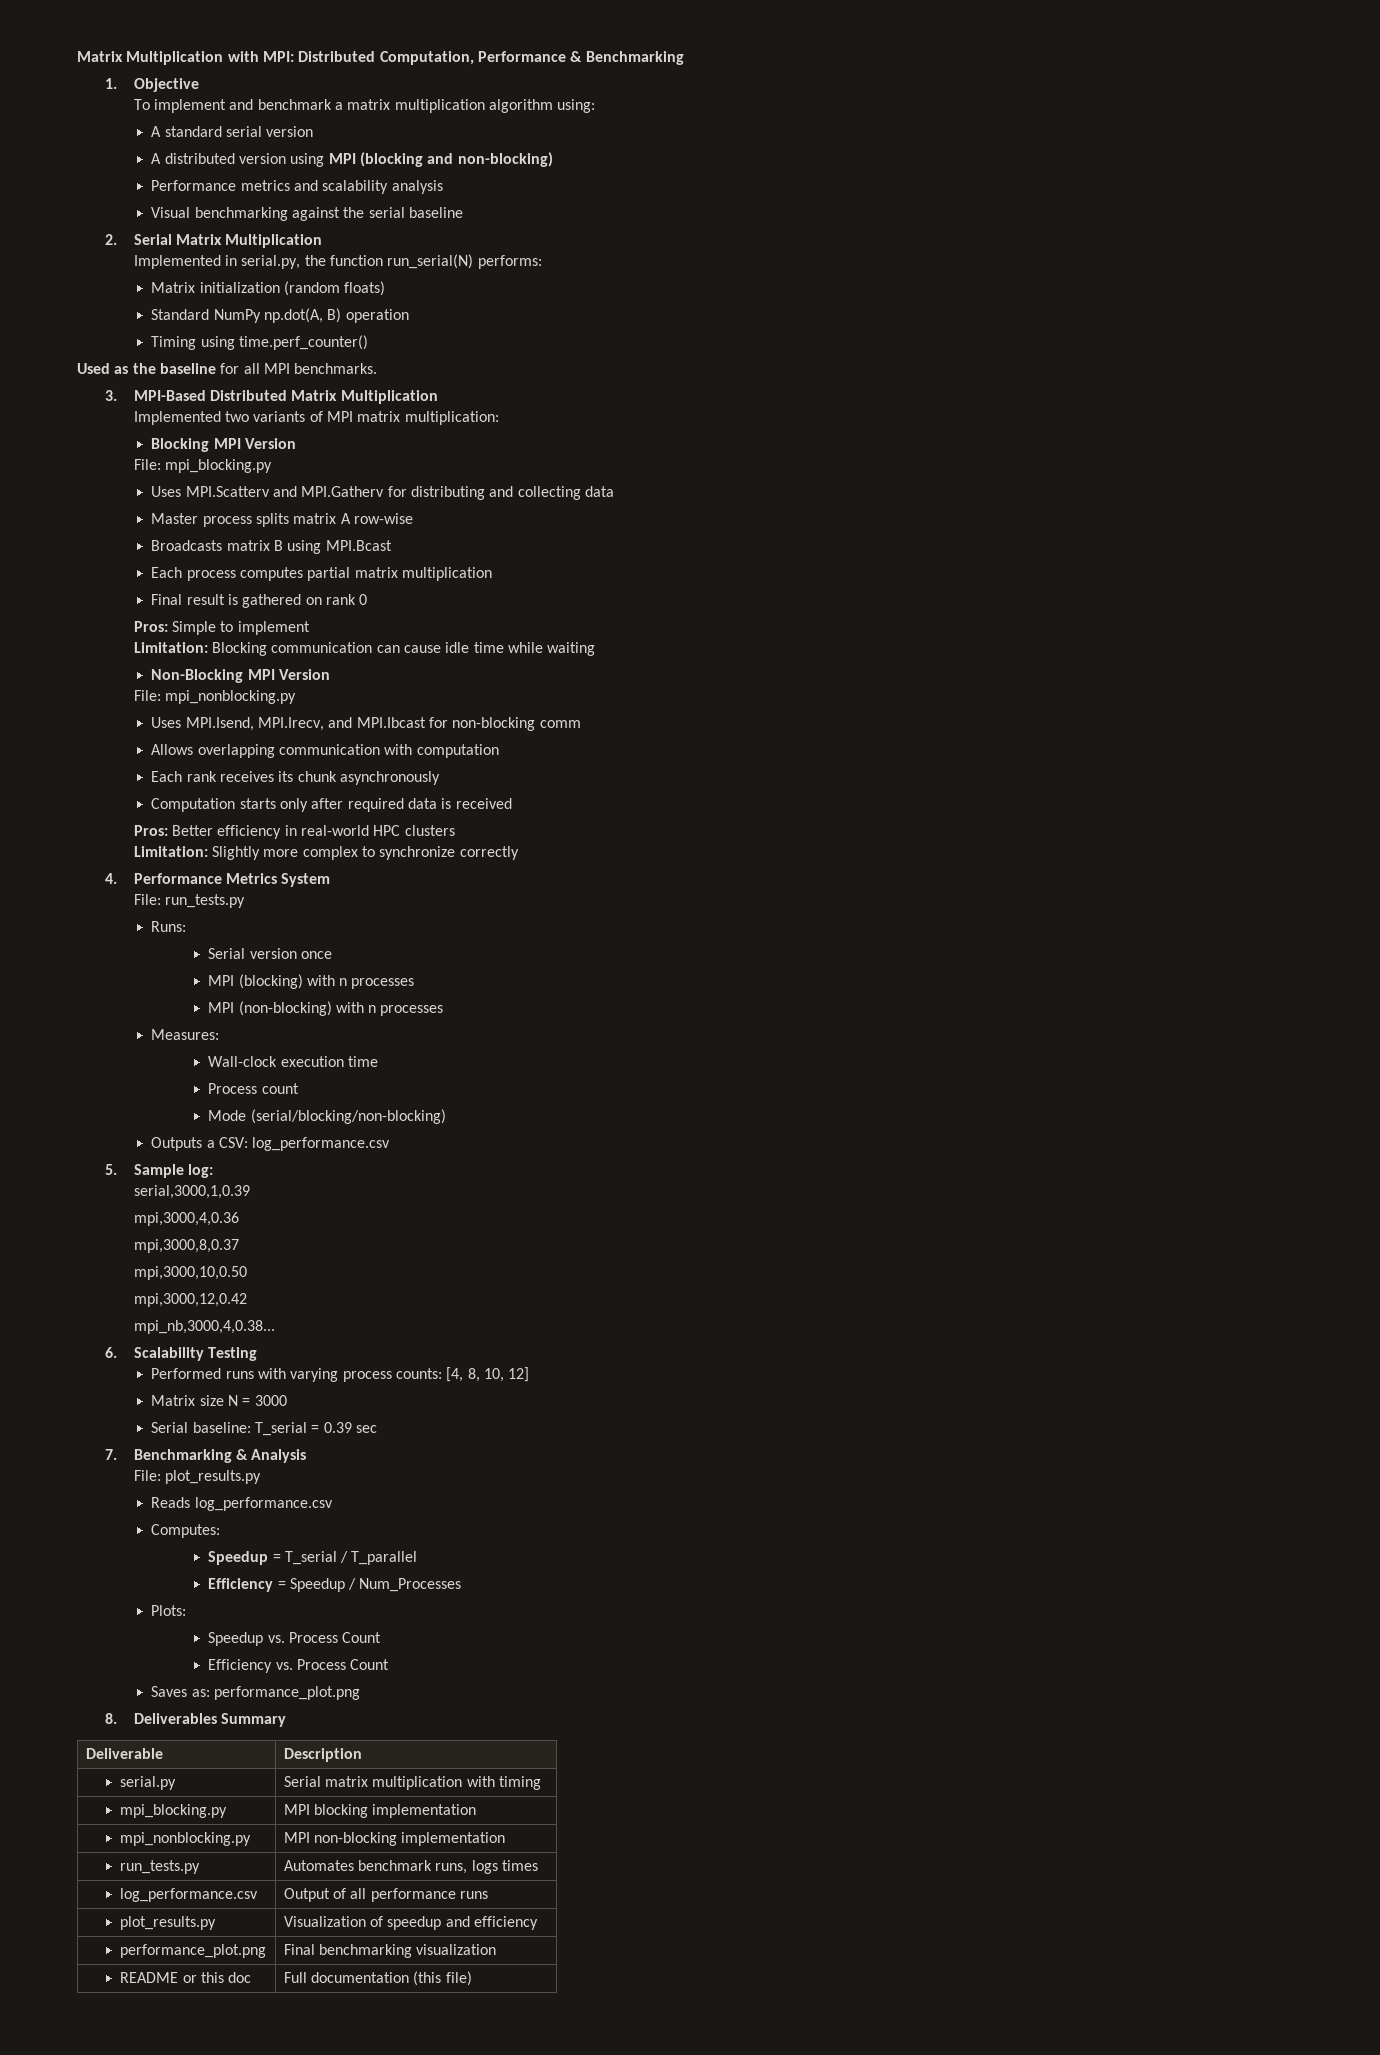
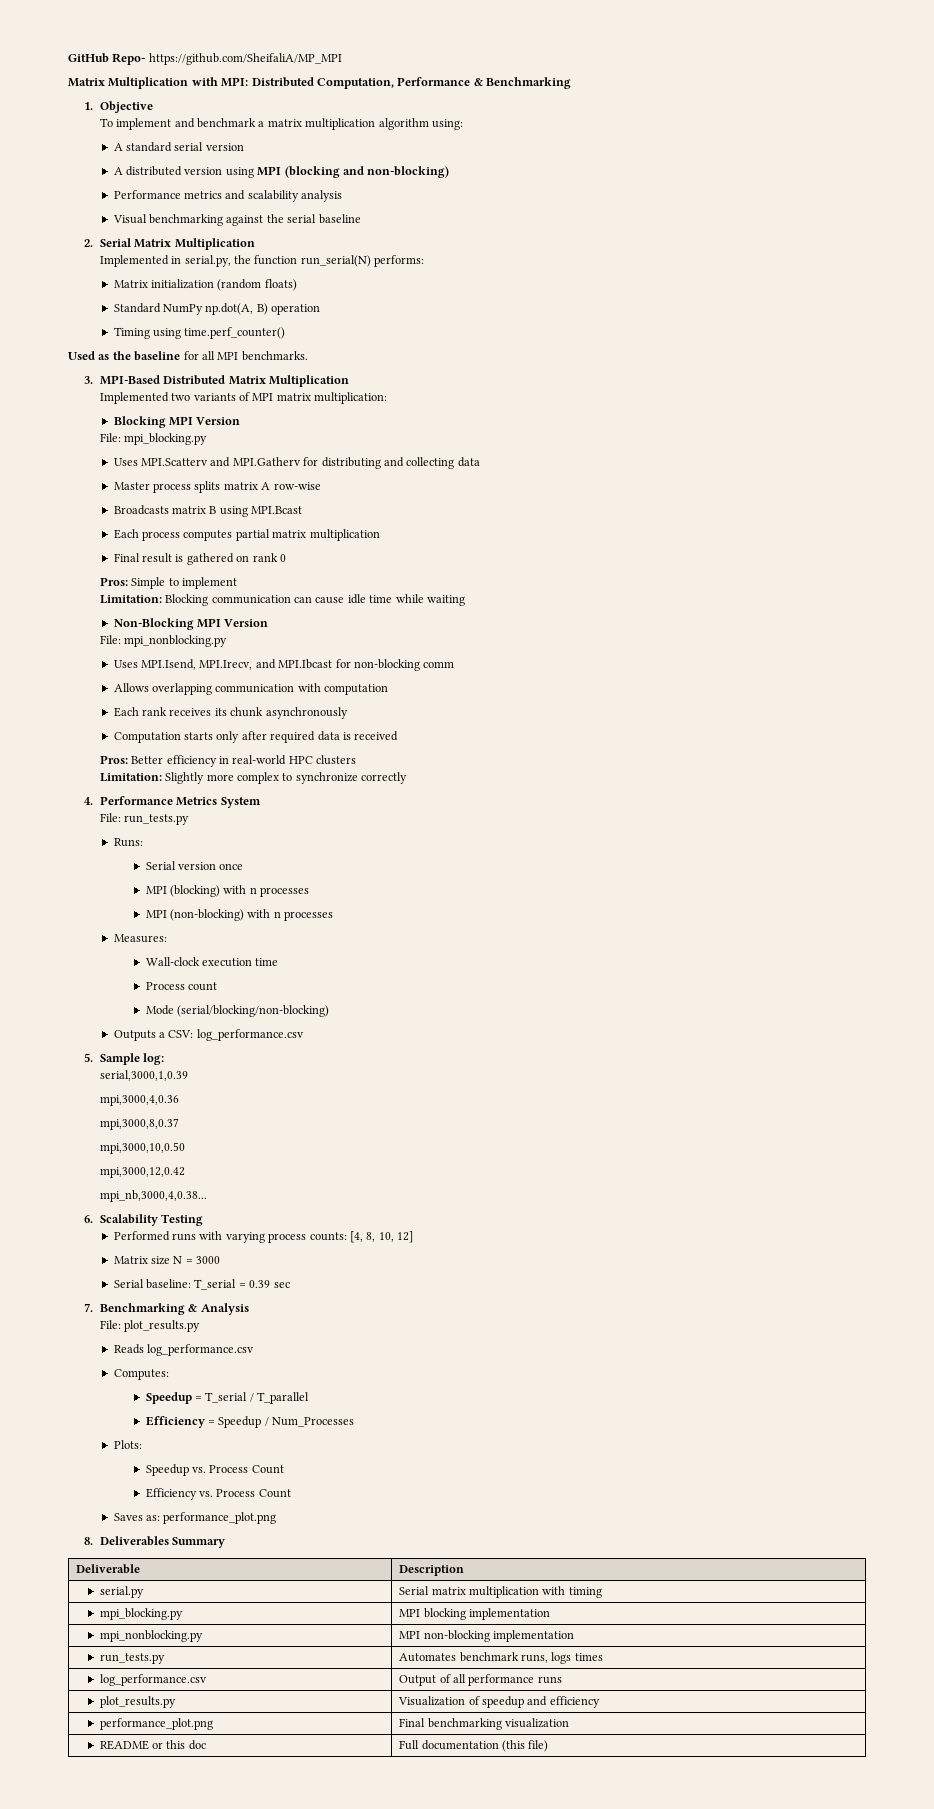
+ GitHub Repo- https://github.com/SheifaliA/MP_MPI

